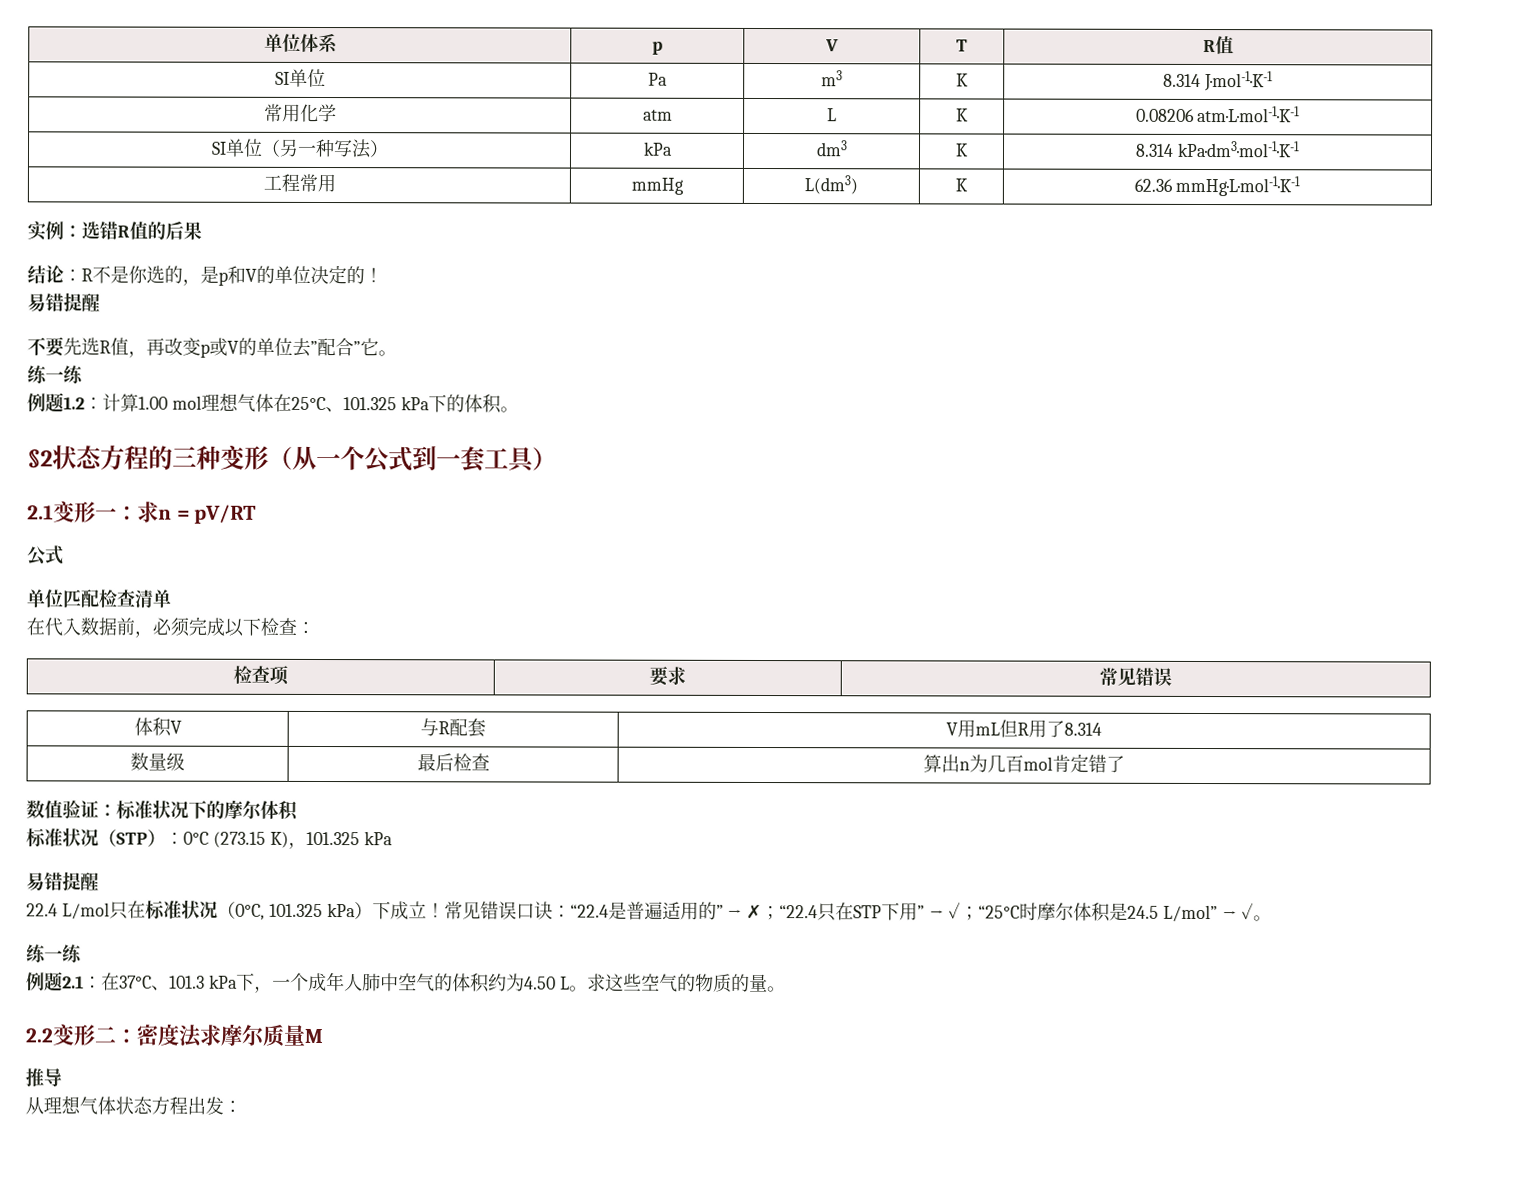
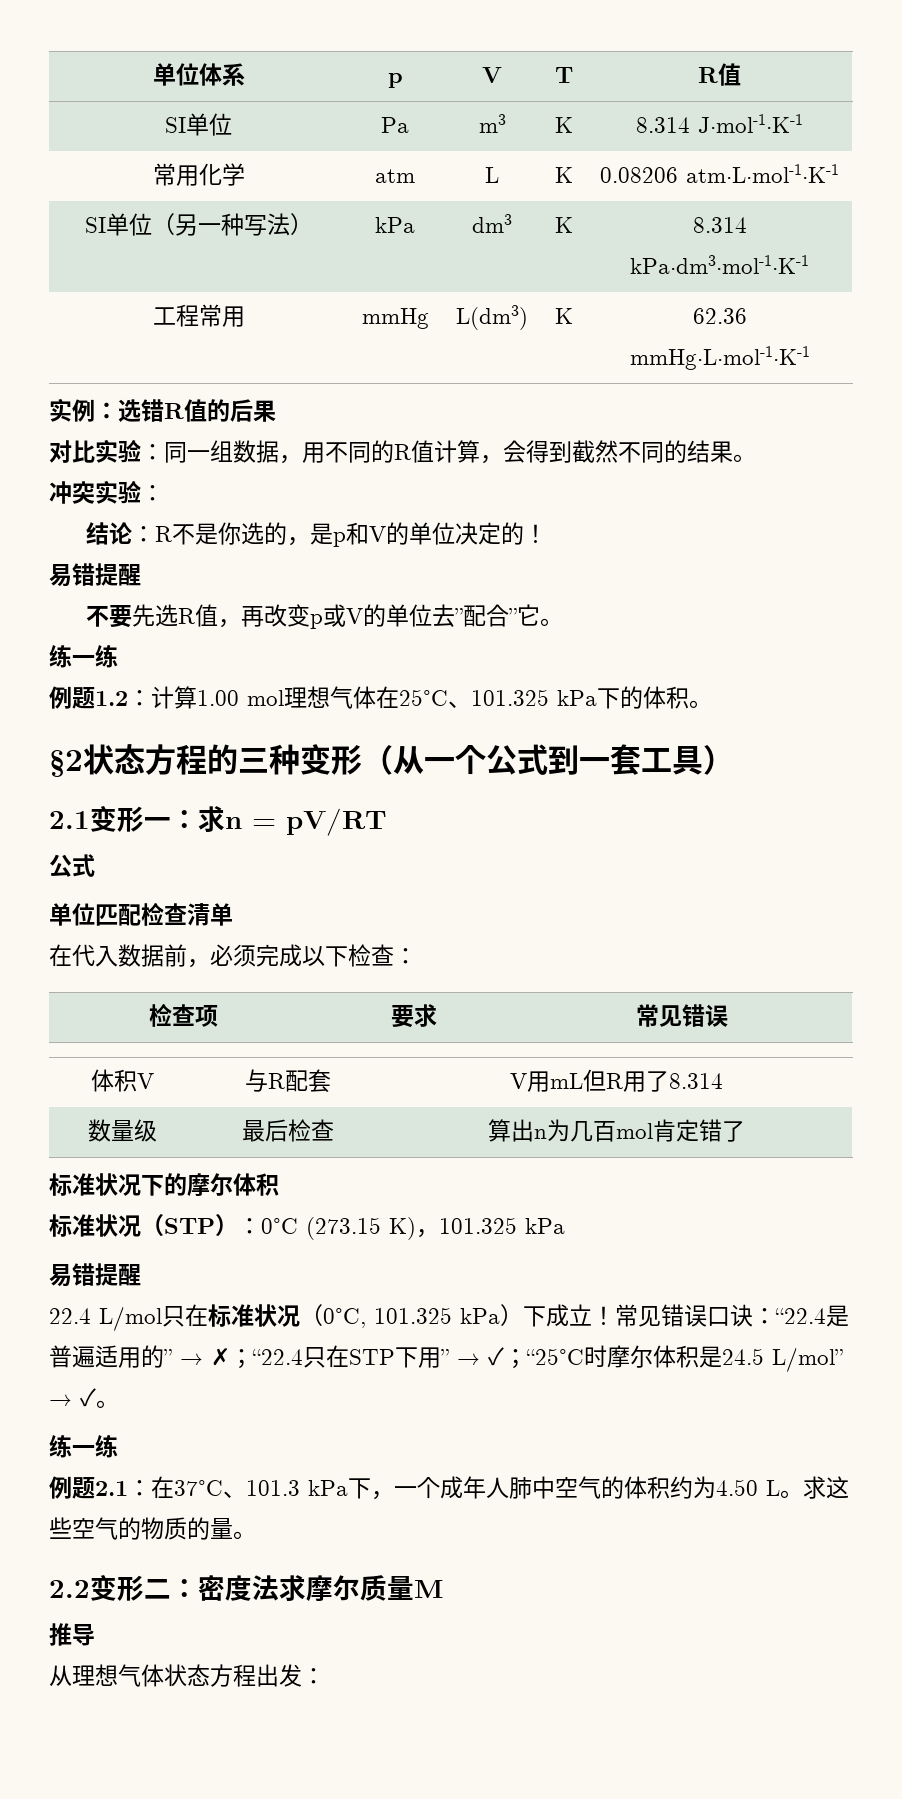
+ 对比实验：同一组数据，用不同的R值计算，会得到截然不同的结果。
+ 冲突实验：
- 数值验证：标准状况下的摩尔体积
+ 标准状况下的摩尔体积

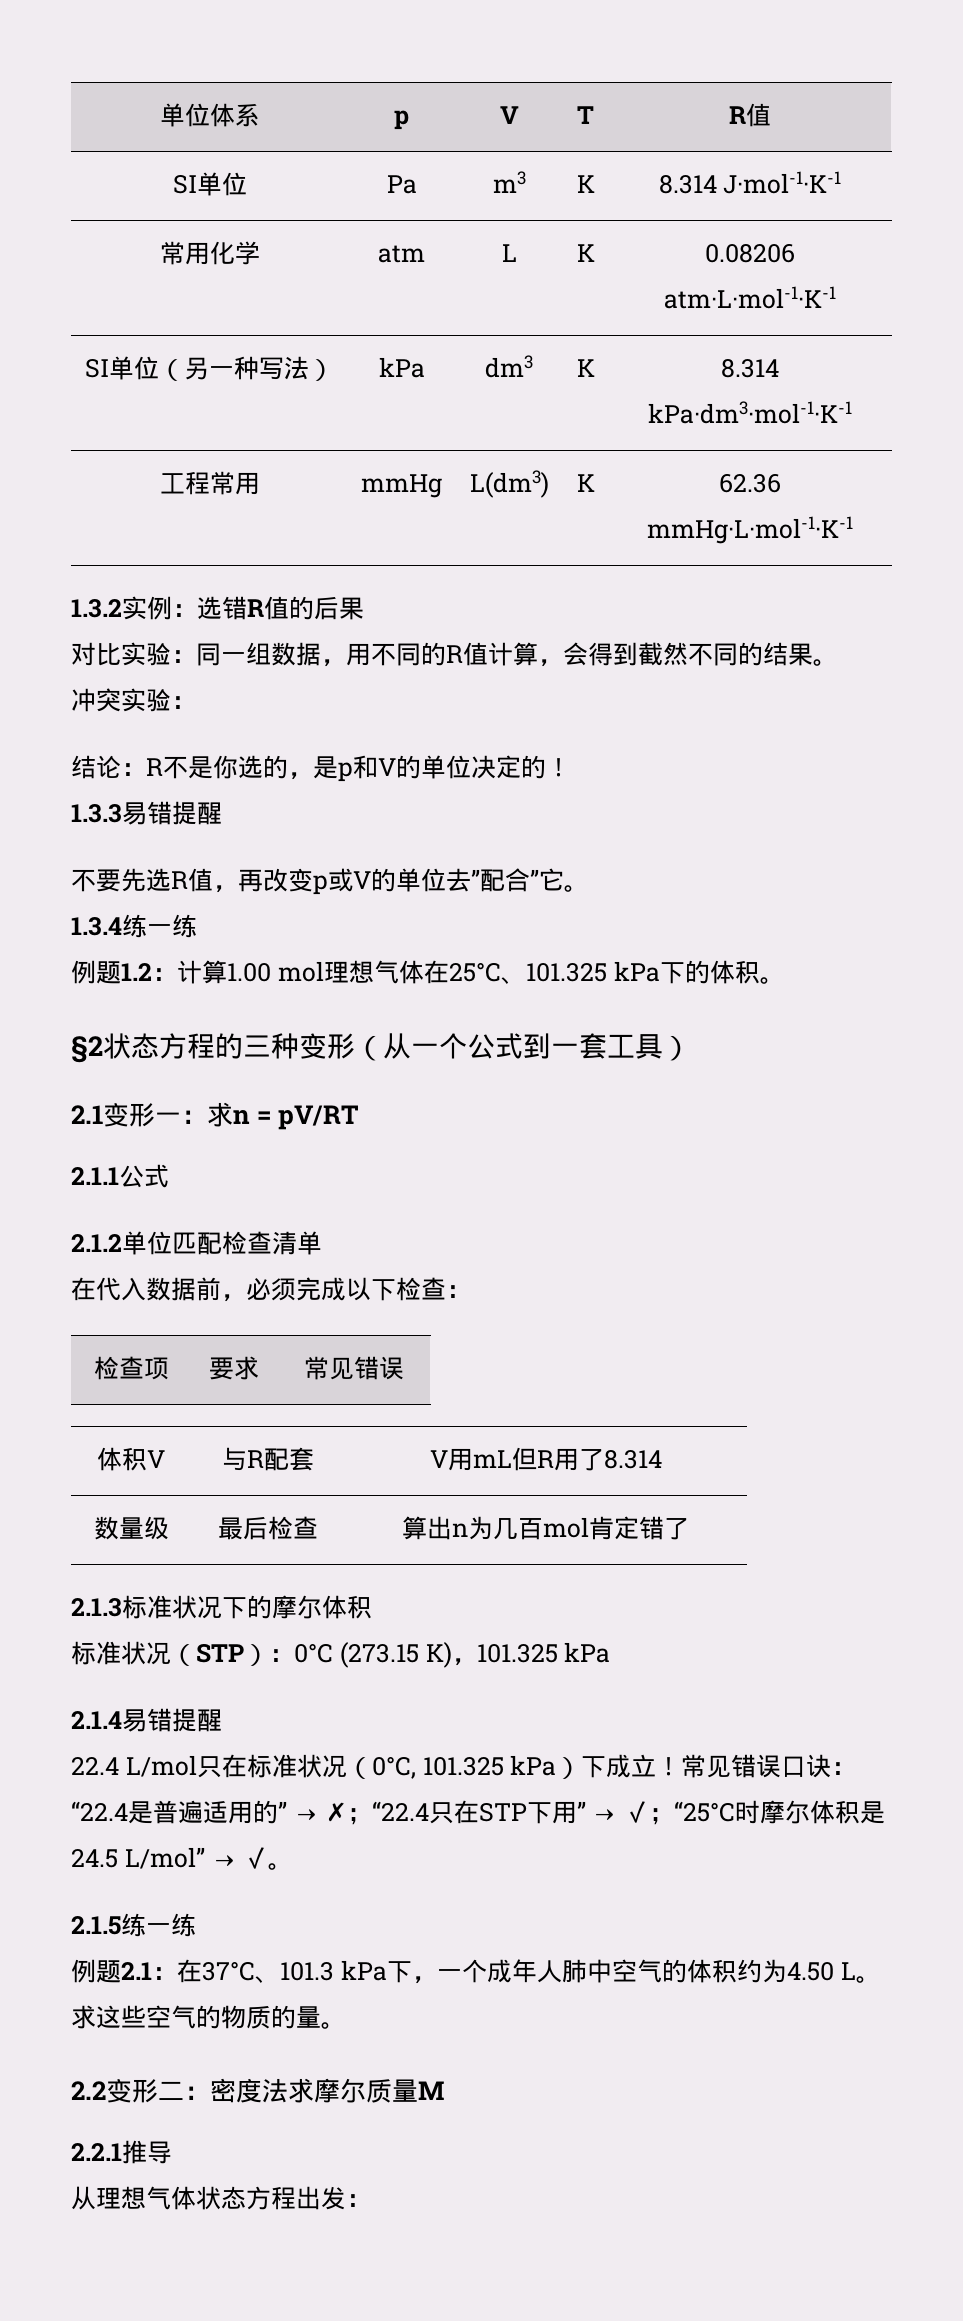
- 实例：选错R值的后果
+ 1.3.2实例：选错R值的后果
  结论：R不是你选的，是p和V的单位决定的！
- 易错提醒
+ 1.3.3易错提醒
  不要先选R值，再改变p或V的单位去”配合”它。
- 练一练
+ 1.3.4练一练
  2.1变形一：求n = pV/RT
- 公式
+ 2.1.1公式
- 单位匹配检查清单
+ 2.1.2单位匹配检查清单
- 标准状况下的摩尔体积
+ 2.1.3标准状况下的摩尔体积
  标准状况（STP）：0°C (273.15 K)，101.325 kPa
- 易错提醒
+ 2.1.4易错提醒
  常见错误口诀：“22.4是普遍适用的” → ✗；“22.4只在STP下用” → ✓；“25°C时摩尔体积是24.5 L/mol” → ✓。
- 练一练
+ 2.1.5练一练
- 推导
+ 2.2.1推导

